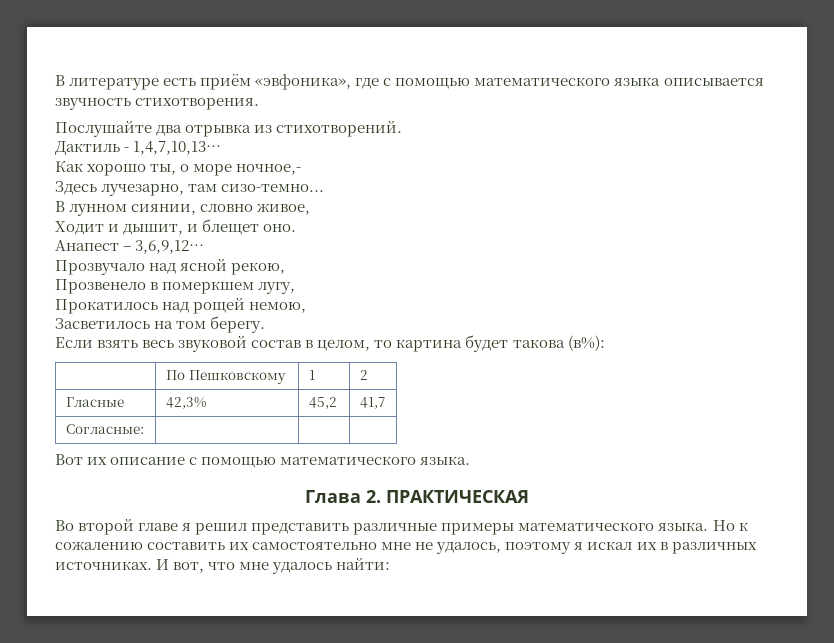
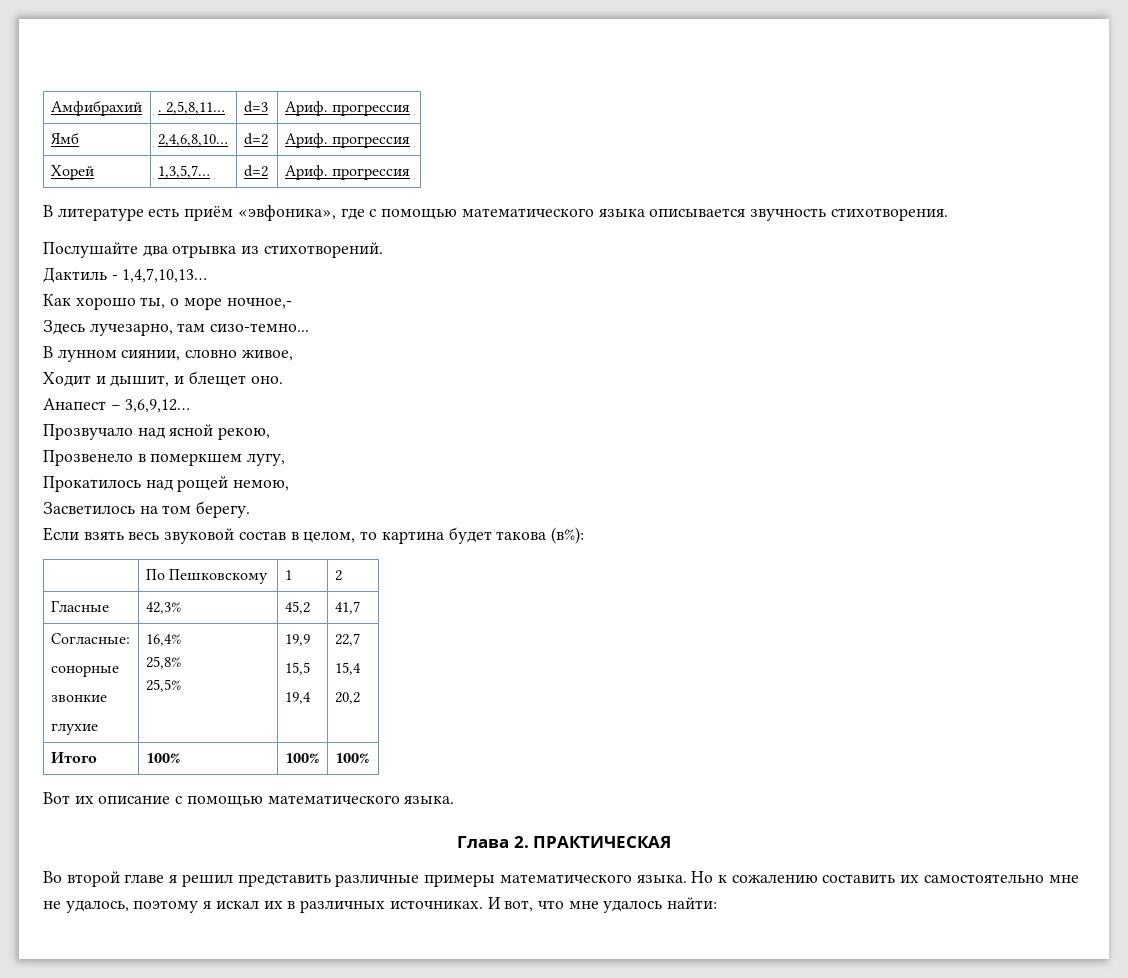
+ Амфибрахий | . 2,5,8,11… | d=3 | Ариф. прогрессия
+ Ямб | 2,4,6,8,10… | d=2 | Ариф. прогрессия
+ Хорей | 1,3,5,7… | d=2 | Ариф. прогрессия
- Согласные: | | |
+ Согласные:
+ сонорные
+ звонкие
+ глухие | 16,4%
+ 25,8%
+ 25,5% | 19,9
+ 15,5
+ 19,4 | 22,7
+ 15,4
+ 20,2
+ Итого | 100% | 100% | 100%

